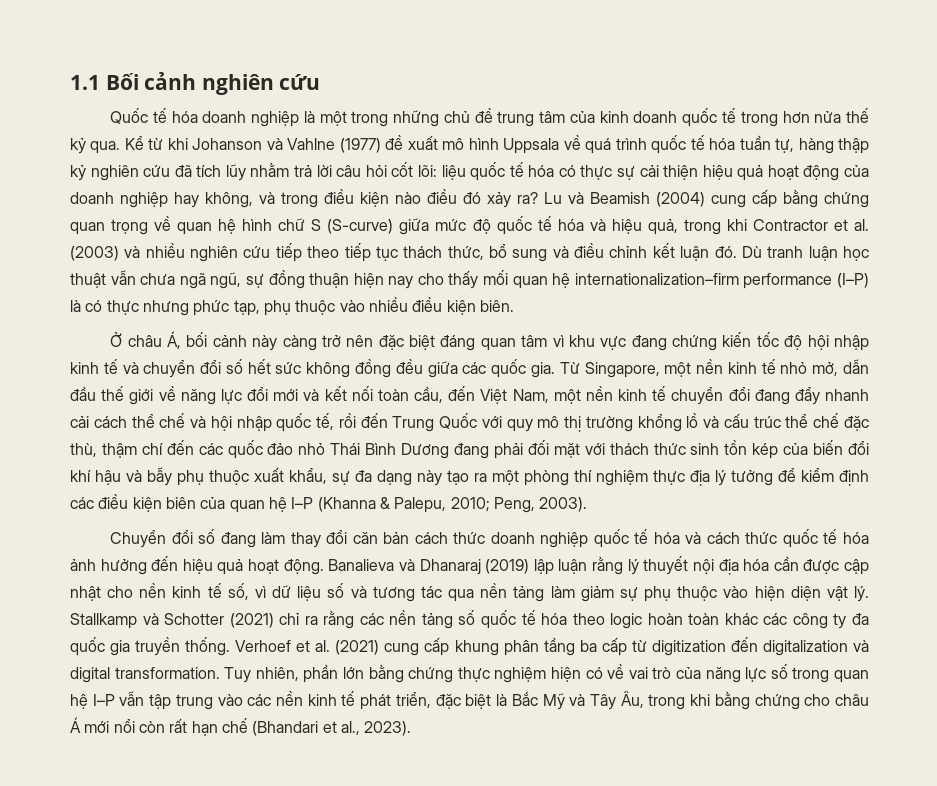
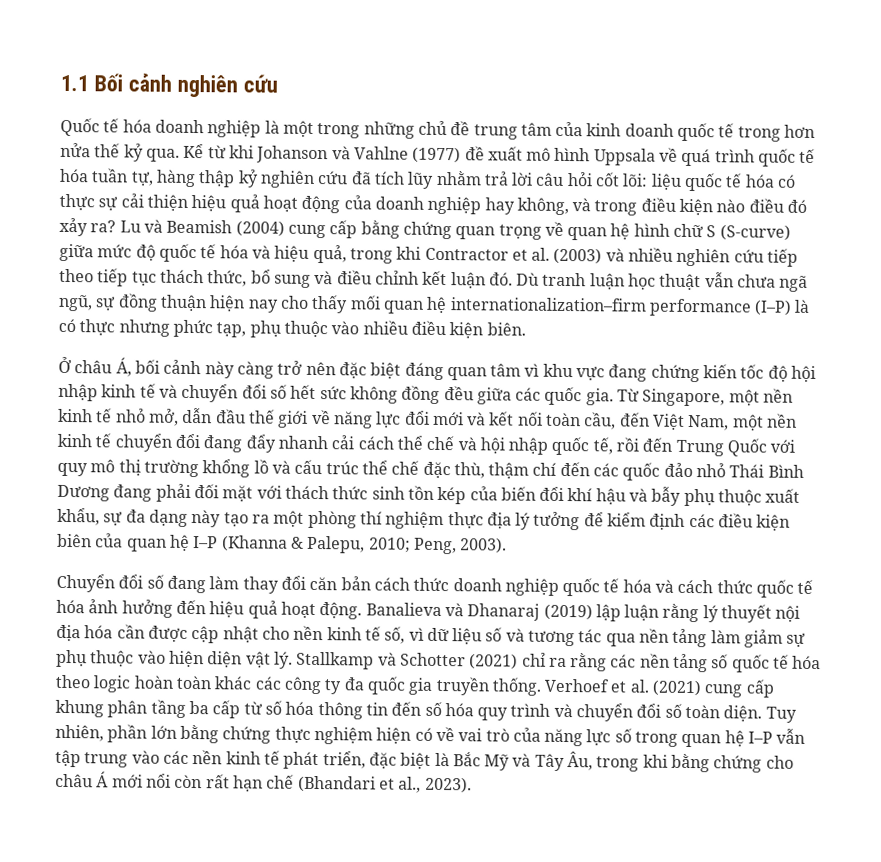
- Verhoef et al. (2021) cung cấp khung phân tầng ba cấp từ digitization đến digitalization và digital transformation.
+ Verhoef et al. (2021) cung cấp khung phân tầng ba cấp từ số hóa thông tin đến số hóa quy trình và chuyển đổi số toàn diện.

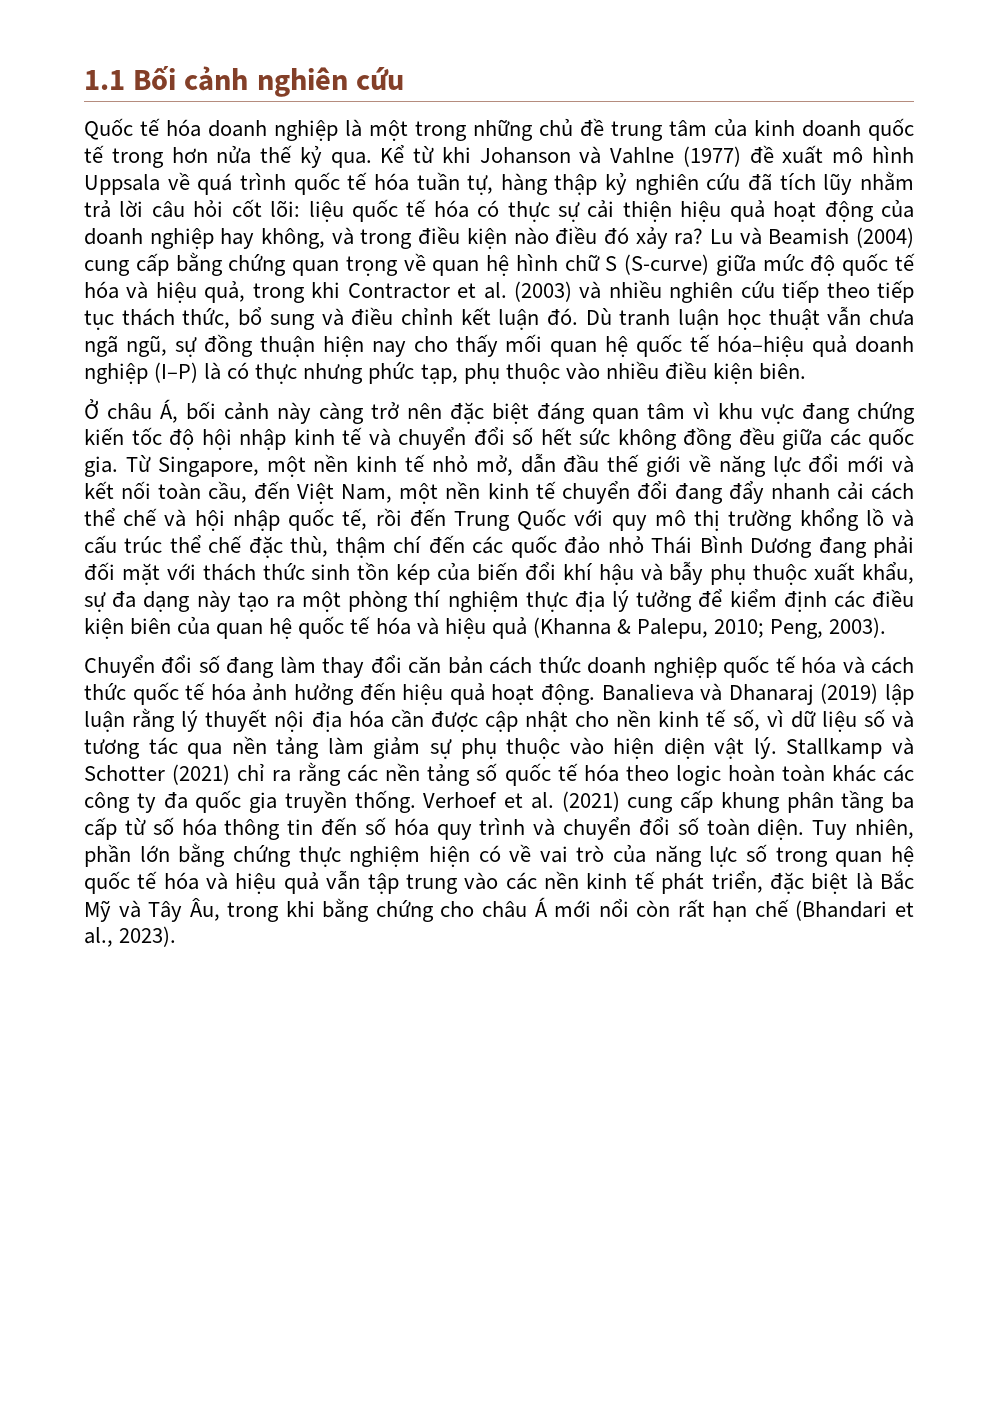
- Dù tranh luận học thuật vẫn chưa ngã ngũ, sự đồng thuận hiện nay cho thấy mối quan hệ internationalization–firm performance (I–P) là có thực nhưng phức tạp, phụ thuộc vào nhiều điều kiện biên.
+ Dù tranh luận học thuật vẫn chưa ngã ngũ, sự đồng thuận hiện nay cho thấy mối quan hệ quốc tế hóa–hiệu quả doanh nghiệp (I–P) là có thực nhưng phức tạp, phụ thuộc vào nhiều điều kiện biên.
- Từ Singapore, một nền kinh tế nhỏ mở, dẫn đầu thế giới về năng lực đổi mới và kết nối toàn cầu, đến Việt Nam, một nền kinh tế chuyển đổi đang đẩy nhanh cải cách thể chế và hội nhập quốc tế, rồi đến Trung Quốc với quy mô thị trường khổng lồ và cấu trúc thể chế đặc thù, thậm chí đến các quốc đảo nhỏ Thái Bình Dương đang phải đối mặt với thách thức sinh tồn kép của biến đổi khí hậu và bẫy phụ thuộc xuất khẩu, sự đa dạng này tạo ra một phòng thí nghiệm thực địa lý tưởng để kiểm định các điều kiện biên của quan hệ I–P (Khanna & Palepu, 2010;
+ Từ Singapore, một nền kinh tế nhỏ mở, dẫn đầu thế giới về năng lực đổi mới và kết nối toàn cầu, đến Việt Nam, một nền kinh tế chuyển đổi đang đẩy nhanh cải cách thể chế và hội nhập quốc tế, rồi đến Trung Quốc với quy mô thị trường khổng lồ và cấu trúc thể chế đặc thù, thậm chí đến các quốc đảo nhỏ Thái Bình Dương đang phải đối mặt với thách thức sinh tồn kép của biến đổi khí hậu và bẫy phụ thuộc xuất khẩu, sự đa dạng này tạo ra một phòng thí nghiệm thực địa lý tưởng để kiểm định các điều kiện biên của quan hệ quốc tế hóa và hiệu quả (Khanna & Palepu, 2010;
- Tuy nhiên, phần lớn bằng chứng thực nghiệm hiện có về vai trò của năng lực số trong quan hệ I–P vẫn tập trung vào các nền kinh tế phát triển, đặc biệt là Bắc Mỹ và Tây Âu, trong khi bằng chứng cho châu Á mới nổi còn rất hạn chế (Bhandari et al., 2023).
+ Tuy nhiên, phần lớn bằng chứng thực nghiệm hiện có về vai trò của năng lực số trong quan hệ quốc tế hóa và hiệu quả vẫn tập trung vào các nền kinh tế phát triển, đặc biệt là Bắc Mỹ và Tây Âu, trong khi bằng chứng cho châu Á mới nổi còn rất hạn chế (Bhandari et al., 2023).

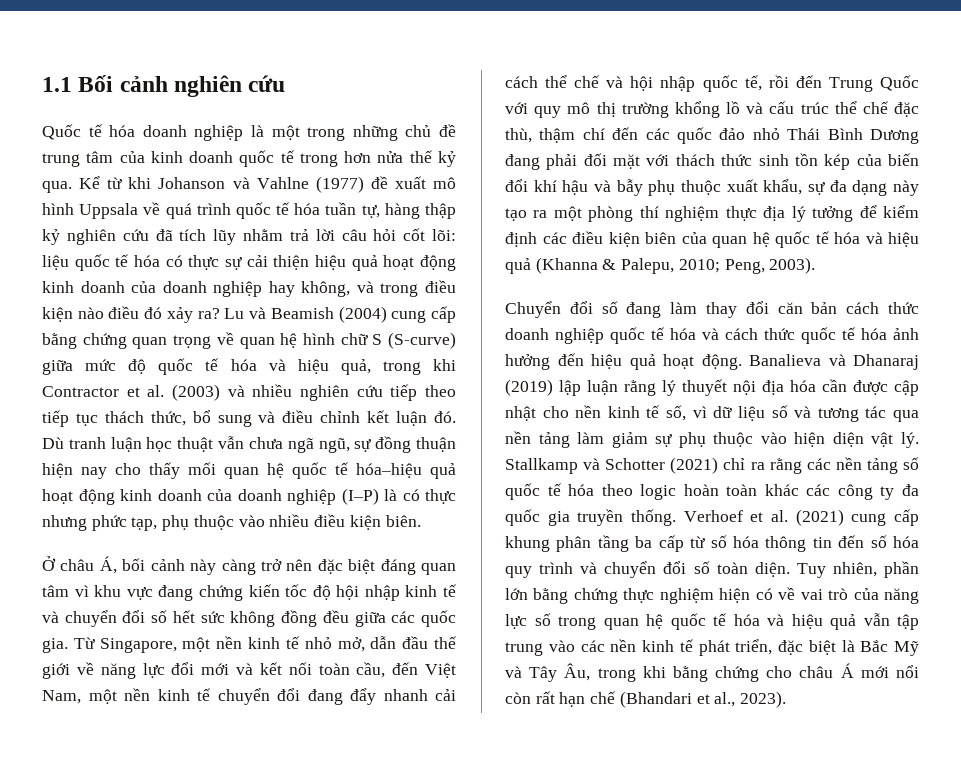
- liệu quốc tế hóa có thực sự cải thiện hiệu quả hoạt động của doanh nghiệp hay không, và trong điều kiện nào điều đó xảy ra?
+ liệu quốc tế hóa có thực sự cải thiện hiệu quả hoạt động kinh doanh của doanh nghiệp hay không, và trong điều kiện nào điều đó xảy ra?
- Dù tranh luận học thuật vẫn chưa ngã ngũ, sự đồng thuận hiện nay cho thấy mối quan hệ quốc tế hóa–hiệu quả doanh nghiệp (I–P) là có thực nhưng phức tạp, phụ thuộc vào nhiều điều kiện biên.
+ Dù tranh luận học thuật vẫn chưa ngã ngũ, sự đồng thuận hiện nay cho thấy mối quan hệ quốc tế hóa–hiệu quả hoạt động kinh doanh của doanh nghiệp (I–P) là có thực nhưng phức tạp, phụ thuộc vào nhiều điều kiện biên.

